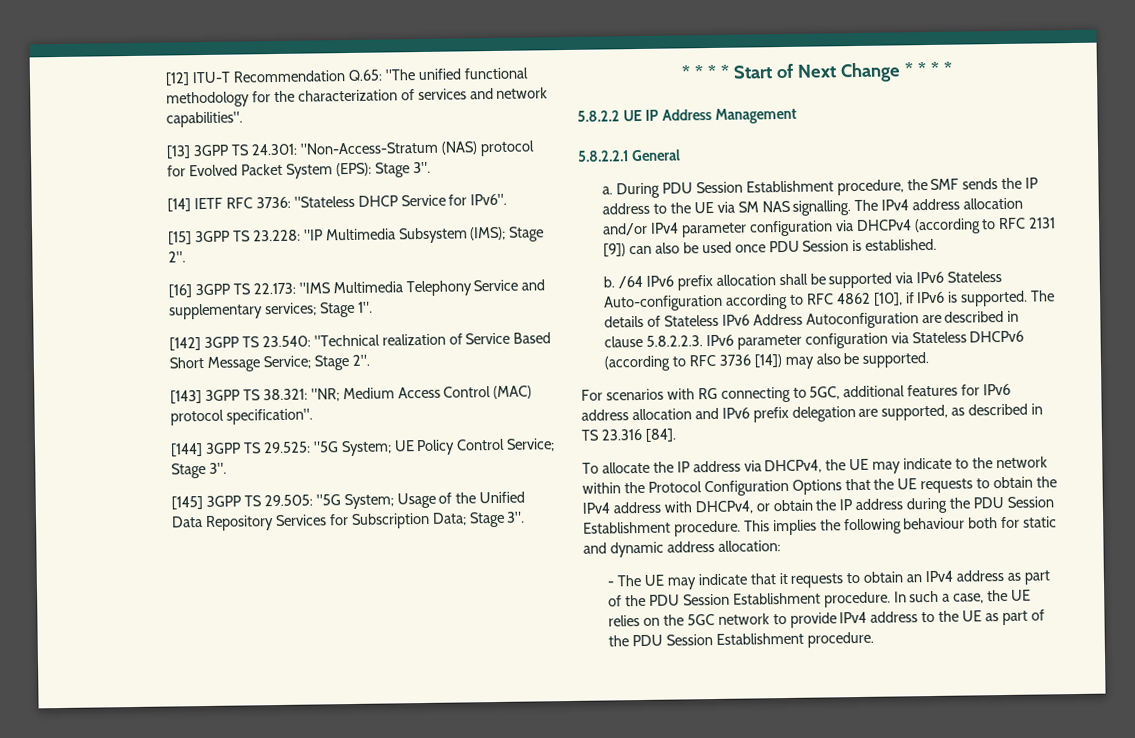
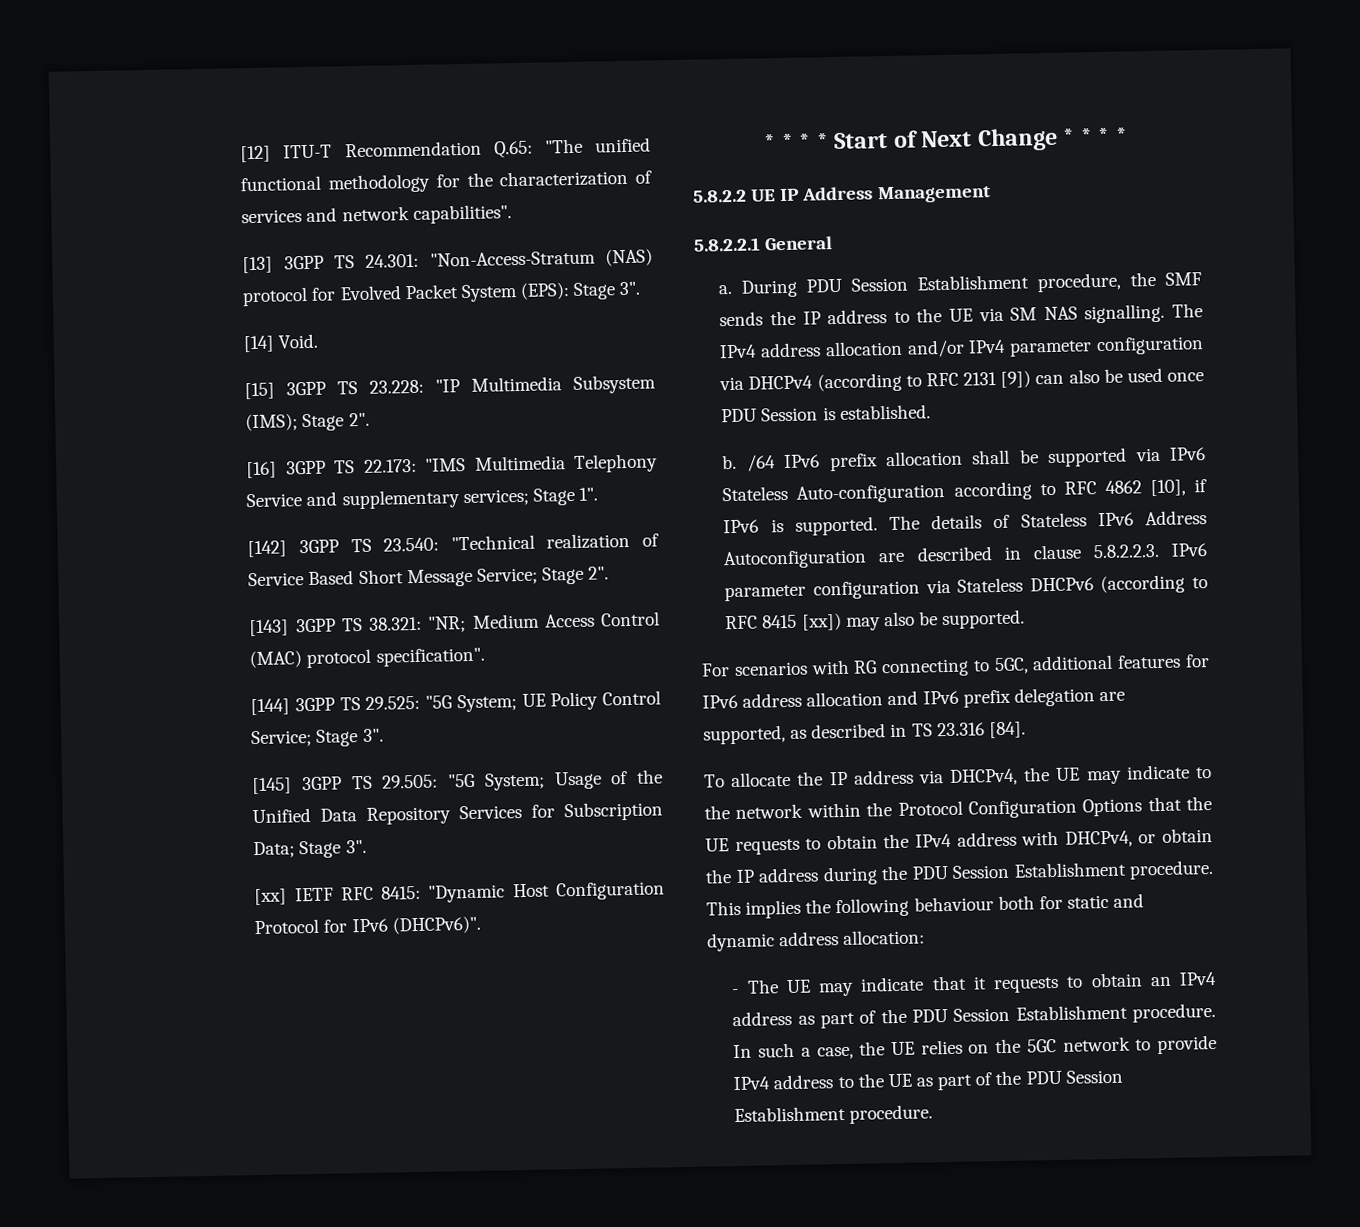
- [14] IETF RFC 3736: "Stateless DHCP Service for IPv6".
+ [14] Void.
+ [xx] IETF RFC 8415: "Dynamic Host Configuration Protocol for IPv6 (DHCPv6)".
- The details of Stateless IPv6 Address Autoconfiguration are described in clause 5.8.2.2.3. IPv6 parameter configuration via Stateless DHCPv6 (according to RFC 3736 [14]) may also be supported.
+ The details of Stateless IPv6 Address Autoconfiguration are described in clause 5.8.2.2.3. IPv6 parameter configuration via Stateless DHCPv6 (according to RFC 8415 [xx]) may also be supported.

